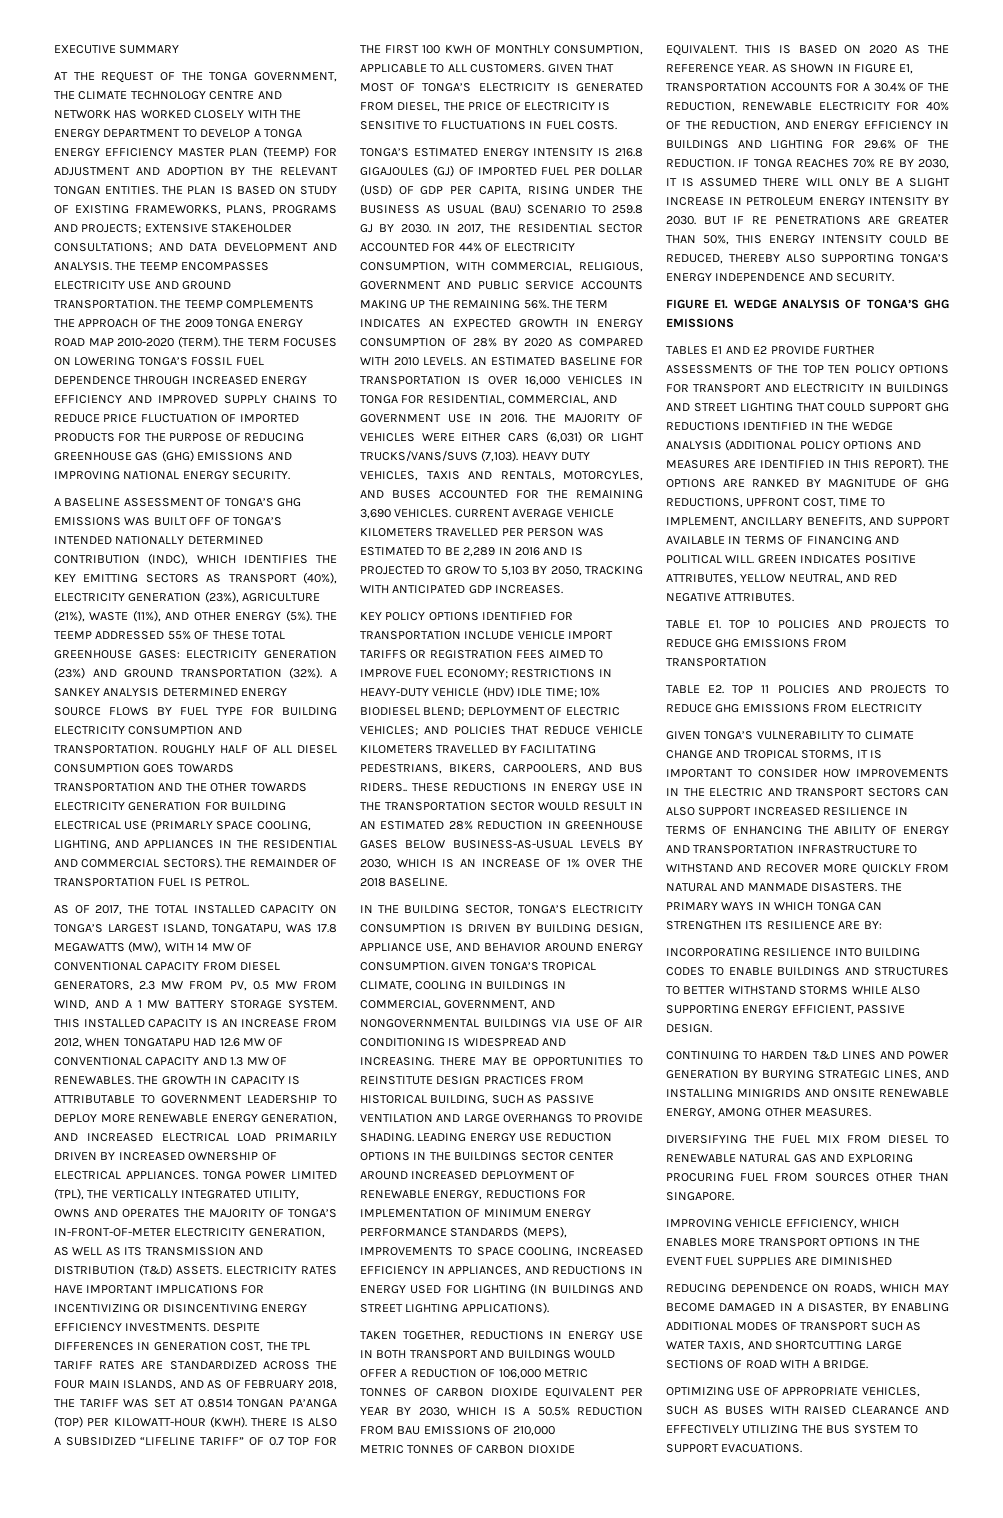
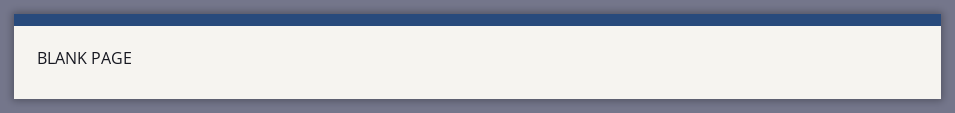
- EXECUTIVE SUMMARY
- AT THE REQUEST OF THE TONGA GOVERNMENT, THE CLIMATE TECHNOLOGY CENTRE AND NETWORK HAS WORKED CLOSELY WITH THE ENERGY DEPARTMENT TO DEVELOP A TONGA ENERGY EFFICIENCY MASTER PLAN (TEEMP) FOR ADJUSTMENT AND ADOPTION BY THE RELEVANT TONGAN ENTITIES. THE PLAN IS BASED ON STUDY OF EXISTING FRAMEWORKS, PLANS, PROGRAMS AND PROJECTS; EXTENSIVE STAKEHOLDER CONSULTATIONS; AND DATA DEVELOPMENT AND ANALYSIS. THE TEEMP ENCOMPASSES ELECTRICITY USE AND GROUND TRANSPORTATION. THE TEEMP COMPLEMENTS THE APPROACH OF THE 2009 TONGA ENERGY ROAD MAP 2010-2020 (TERM). THE TERM FOCUSES ON LOWERING TONGA’S FOSSIL FUEL DEPENDENCE THROUGH INCREASED ENERGY EFFICIENCY AND IMPROVED SUPPLY CHAINS TO REDUCE PRICE FLUCTUATION OF IMPORTED PRODUCTS FOR THE PURPOSE OF REDUCING GREENHOUSE GAS (GHG) EMISSIONS AND IMPROVING NATIONAL ENERGY SECURITY.
- A BASELINE ASSESSMENT OF TONGA’S GHG EMISSIONS WAS BUILT OFF OF TONGA’S INTENDED NATIONALLY DETERMINED CONTRIBUTION (INDC), WHICH IDENTIFIES THE KEY EMITTING SECTORS AS TRANSPORT (40%), ELECTRICITY GENERATION (23%), AGRICULTURE (21%), WASTE (11%), AND OTHER ENERGY (5%). THE TEEMP ADDRESSED 55% OF THESE TOTAL GREENHOUSE GASES: ELECTRICITY GENERATION (23%) AND GROUND TRANSPORTATION (32%). A SANKEY ANALYSIS DETERMINED ENERGY SOURCE FLOWS BY FUEL TYPE FOR BUILDING ELECTRICITY CONSUMPTION AND TRANSPORTATION. ROUGHLY HALF OF ALL DIESEL CONSUMPTION GOES TOWARDS TRANSPORTATION AND THE OTHER TOWARDS ELECTRICITY GENERATION FOR BUILDING ELECTRICAL USE (PRIMARLY SPACE COOLING, LIGHTING, AND APPLIANCES IN THE RESIDENTIAL AND COMMERCIAL SECTORS). THE REMAINDER OF TRANSPORTATION FUEL IS PETROL.
- AS OF 2017, THE TOTAL INSTALLED CAPACITY ON TONGA’S LARGEST ISLAND, TONGATAPU, WAS 17.8 MEGAWATTS (MW), WITH 14 MW OF CONVENTIONAL CAPACITY FROM DIESEL GENERATORS, 2.3 MW FROM PV, 0.5 MW FROM WIND, AND A 1 MW BATTERY STORAGE SYSTEM. THIS INSTALLED CAPACITY IS AN INCREASE FROM 2012, WHEN TONGATAPU HAD 12.6 MW OF CONVENTIONAL CAPACITY AND 1.3 MW OF RENEWABLES. THE GROWTH IN CAPACITY IS ATTRIBUTABLE TO GOVERNMENT LEADERSHIP TO DEPLOY MORE RENEWABLE ENERGY GENERATION, AND INCREASED ELECTRICAL LOAD PRIMARILY DRIVEN BY INCREASED OWNERSHIP OF ELECTRICAL APPLIANCES. TONGA POWER LIMITED (TPL), THE VERTICALLY INTEGRATED UTILITY, OWNS AND OPERATES THE MAJORITY OF TONGA’S IN-FRONT-OF-METER ELECTRICITY GENERATION, AS WELL AS ITS TRANSMISSION AND DISTRIBUTION (T&D) ASSETS. ELECTRICITY RATES HAVE IMPORTANT IMPLICATIONS FOR INCENTIVIZING OR DISINCENTIVING ENERGY EFFICIENCY INVESTMENTS. DESPITE DIFFERENCES IN GENERATION COST, THE TPL TARIFF RATES ARE STANDARDIZED ACROSS THE FOUR MAIN ISLANDS, AND AS OF FEBRUARY 2018, THE TARIFF WAS SET AT 0.8514 TONGAN PA’ANGA (TOP) PER KILOWATT-HOUR (KWH). THERE IS ALSO A SUBSIDIZED “LIFELINE TARIFF” OF 0.7 TOP FOR THE FIRST 100 KWH OF MONTHLY CONSUMPTION, APPLICABLE TO ALL CUSTOMERS. GIVEN THAT MOST OF TONGA’S ELECTRICITY IS GENERATED FROM DIESEL, THE PRICE OF ELECTRICITY IS SENSITIVE TO FLUCTUATIONS IN FUEL COSTS.
- TONGA’S ESTIMATED ENERGY INTENSITY IS 216.8 GIGAJOULES (GJ) OF IMPORTED FUEL PER DOLLAR (USD) OF GDP PER CAPITA, RISING UNDER THE BUSINESS AS USUAL (BAU) SCENARIO TO 259.8 GJ BY 2030. IN 2017, THE RESIDENTIAL SECTOR ACCOUNTED FOR 44% OF ELECTRICITY CONSUMPTION, WITH COMMERCIAL, RELIGIOUS, GOVERNMENT AND PUBLIC SERVICE ACCOUNTS MAKING UP THE REMAINING 56%. THE TERM INDICATES AN EXPECTED GROWTH IN ENERGY CONSUMPTION OF 28% BY 2020 AS COMPARED WITH 2010 LEVELS. AN ESTIMATED BASELINE FOR TRANSPORTATION IS OVER 16,000 VEHICLES IN TONGA FOR RESIDENTIAL, COMMERCIAL, AND GOVERNMENT USE IN 2016. THE MAJORITY OF VEHICLES WERE EITHER CARS (6,031) OR LIGHT TRUCKS/VANS/SUVS (7,103). HEAVY DUTY VEHICLES, TAXIS AND RENTALS, MOTORCYLES, AND BUSES ACCOUNTED FOR THE REMAINING 3,690 VEHICLES. CURRENT AVERAGE VEHICLE KILOMETERS TRAVELLED PER PERSON WAS ESTIMATED TO BE 2,289 IN 2016 AND IS PROJECTED TO GROW TO 5,103 BY 2050, TRACKING WITH ANTICIPATED GDP INCREASES.
- KEY POLICY OPTIONS IDENTIFIED FOR TRANSPORTATION INCLUDE VEHICLE IMPORT TARIFFS OR REGISTRATION FEES AIMED TO IMPROVE FUEL ECONOMY; RESTRICTIONS IN HEAVY-DUTY VEHICLE (HDV) IDLE TIME; 10% BIODIESEL BLEND; DEPLOYMENT OF ELECTRIC VEHICLES; AND POLICIES THAT REDUCE VEHICLE KILOMETERS TRAVELLED BY FACILITATING PEDESTRIANS, BIKERS, CARPOOLERS, AND BUS RIDERS.. THESE REDUCTIONS IN ENERGY USE IN THE TRANSPORTATION SECTOR WOULD RESULT IN AN ESTIMATED 28% REDUCTION IN GREENHOUSE GASES BELOW BUSINESS-AS-USUAL LEVELS BY 2030, WHICH IS AN INCREASE OF 1% OVER THE 2018 BASELINE.
- IN THE BUILDING SECTOR, TONGA’S ELECTRICITY CONSUMPTION IS DRIVEN BY BUILDING DESIGN, APPLIANCE USE, AND BEHAVIOR AROUND ENERGY CONSUMPTION. GIVEN TONGA’S TROPICAL CLIMATE, COOLING IN BUILDINGS IN COMMERCIAL, GOVERNMENT, AND NONGOVERNMENTAL BUILDINGS VIA USE OF AIR CONDITIONING IS WIDESPREAD AND INCREASING. THERE MAY BE OPPORTUNITIES TO REINSTITUTE DESIGN PRACTICES FROM HISTORICAL BUILDING, SUCH AS PASSIVE VENTILATION AND LARGE OVERHANGS TO PROVIDE SHADING. LEADING ENERGY USE REDUCTION OPTIONS IN THE BUILDINGS SECTOR CENTER AROUND INCREASED DEPLOYMENT OF RENEWABLE ENERGY, REDUCTIONS FOR IMPLEMENTATION OF MINIMUM ENERGY PERFORMANCE STANDARDS (MEPS), IMPROVEMENTS TO SPACE COOLING, INCREASED EFFICIENCY IN APPLIANCES, AND REDUCTIONS IN ENERGY USED FOR LIGHTING (IN BUILDINGS AND STREET LIGHTING APPLICATIONS).
- TAKEN TOGETHER, REDUCTIONS IN ENERGY USE IN BOTH TRANSPORT AND BUILDINGS WOULD OFFER A REDUCTION OF 106,000 METRIC
- TONNES OF CARBON DIOXIDE EQUIVALENT PER YEAR BY 2030, WHICH IS A 50.5% REDUCTION FROM BAU EMISSIONS OF 210,000
- METRIC TONNES OF CARBON DIOXIDE EQUIVALENT. THIS IS BASED ON 2020 AS THE REFERENCE YEAR. AS SHOWN IN FIGURE E1, TRANSPORTATION ACCOUNTS FOR A 30.4% OF THE REDUCTION, RENEWABLE ELECTRICITY FOR 40% OF THE REDUCTION, AND ENERGY EFFICIENCY IN BUILDINGS AND LIGHTING FOR 29.6% OF THE REDUCTION. IF TONGA REACHES 70% RE BY 2030, IT IS ASSUMED THERE WILL ONLY BE A SLIGHT INCREASE IN PETROLEUM ENERGY INTENSITY BY 2030. BUT IF RE PENETRATIONS ARE GREATER THAN 50%, THIS ENERGY INTENSITY COULD BE REDUCED, THEREBY ALSO SUPPORTING TONGA’S ENERGY INDEPENDENCE AND SECURITY.
- FIGURE E1. WEDGE ANALYSIS OF TONGA’S GHG EMISSIONS
- TABLES E1 AND E2 PROVIDE FURTHER ASSESSMENTS OF THE TOP TEN POLICY OPTIONS FOR TRANSPORT AND ELECTRICITY IN BUILDINGS AND STREET LIGHTING THAT COULD SUPPORT GHG REDUCTIONS IDENTIFIED IN THE WEDGE ANALYSIS (ADDITIONAL POLICY OPTIONS AND MEASURES ARE IDENTIFIED IN THIS REPORT). THE OPTIONS ARE RANKED BY MAGNITUDE OF GHG REDUCTIONS, UPFRONT COST, TIME TO IMPLEMENT, ANCILLARY BENEFITS, AND SUPPORT AVAILABLE IN TERMS OF FINANCING AND POLITICAL WILL. GREEN INDICATES POSITIVE ATTRIBUTES, YELLOW NEUTRAL, AND RED NEGATIVE ATTRIBUTES.
- TABLE E1. TOP 10 POLICIES AND PROJECTS TO REDUCE GHG EMISSIONS FROM TRANSPORTATION
- TABLE E2. TOP 11 POLICIES AND PROJECTS TO REDUCE GHG EMISSIONS FROM ELECTRICITY
- GIVEN TONGA’S VULNERABILITY TO CLIMATE CHANGE AND TROPICAL STORMS, IT IS IMPORTANT TO CONSIDER HOW IMPROVEMENTS IN THE ELECTRIC AND TRANSPORT SECTORS CAN ALSO SUPPORT INCREASED RESILIENCE IN TERMS OF ENHANCING THE ABILITY OF ENERGY AND TRANSPORTATION INFRASTRUCTURE TO WITHSTAND AND RECOVER MORE QUICKLY FROM NATURAL AND MANMADE DISASTERS. THE PRIMARY WAYS IN WHICH TONGA CAN STRENGTHEN ITS RESILIENCE ARE BY:
- INCORPORATING RESILIENCE INTO BUILDING CODES TO ENABLE BUILDINGS AND STRUCTURES TO BETTER WITHSTAND STORMS WHILE ALSO SUPPORTING ENERGY EFFICIENT, PASSIVE DESIGN.
- CONTINUING TO HARDEN T&D LINES AND POWER GENERATION BY BURYING STRATEGIC LINES, AND INSTALLING MINIGRIDS AND ONSITE RENEWABLE ENERGY, AMONG OTHER MEASURES.
- DIVERSIFYING THE FUEL MIX FROM DIESEL TO RENEWABLE NATURAL GAS AND EXPLORING PROCURING FUEL FROM SOURCES OTHER THAN SINGAPORE.
- IMPROVING VEHICLE EFFICIENCY, WHICH ENABLES MORE TRANSPORT OPTIONS IN THE EVENT FUEL SUPPLIES ARE DIMINISHED
- REDUCING DEPENDENCE ON ROADS, WHICH MAY BECOME DAMAGED IN A DISASTER, BY ENABLING ADDITIONAL MODES OF TRANSPORT SUCH AS WATER TAXIS, AND SHORTCUTTING LARGE SECTIONS OF ROAD WITH A BRIDGE.
- OPTIMIZING USE OF APPROPRIATE VEHICLES, SUCH AS BUSES WITH RAISED CLEARANCE AND EFFECTIVELY UTILIZING THE BUS SYSTEM TO SUPPORT EVACUATIONS.
+ BLANK PAGE

